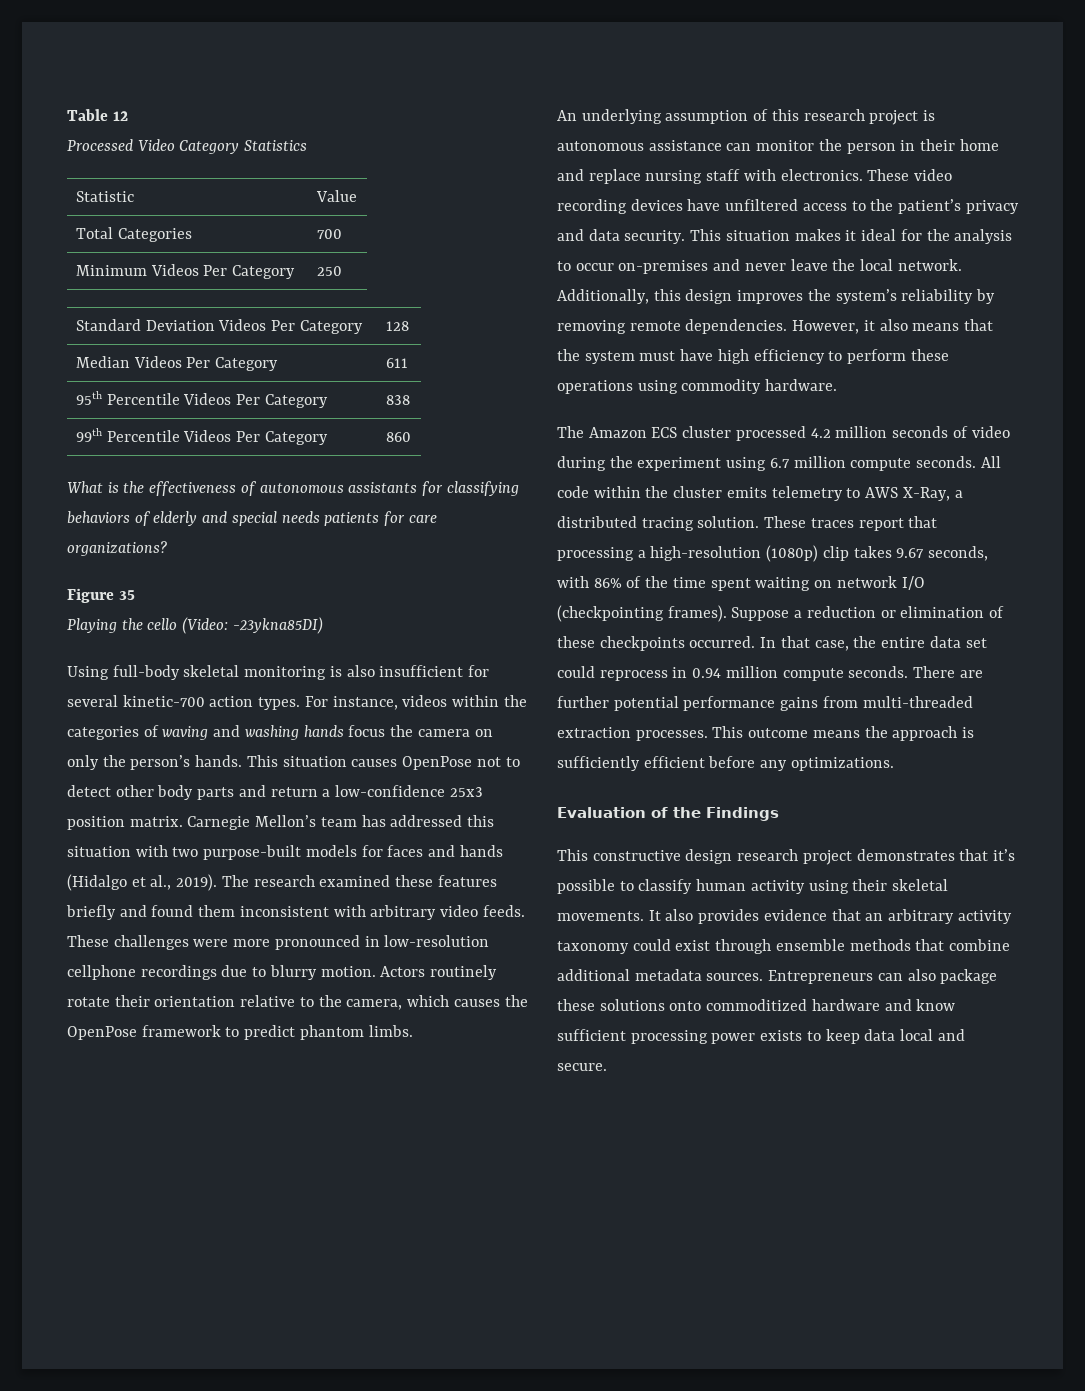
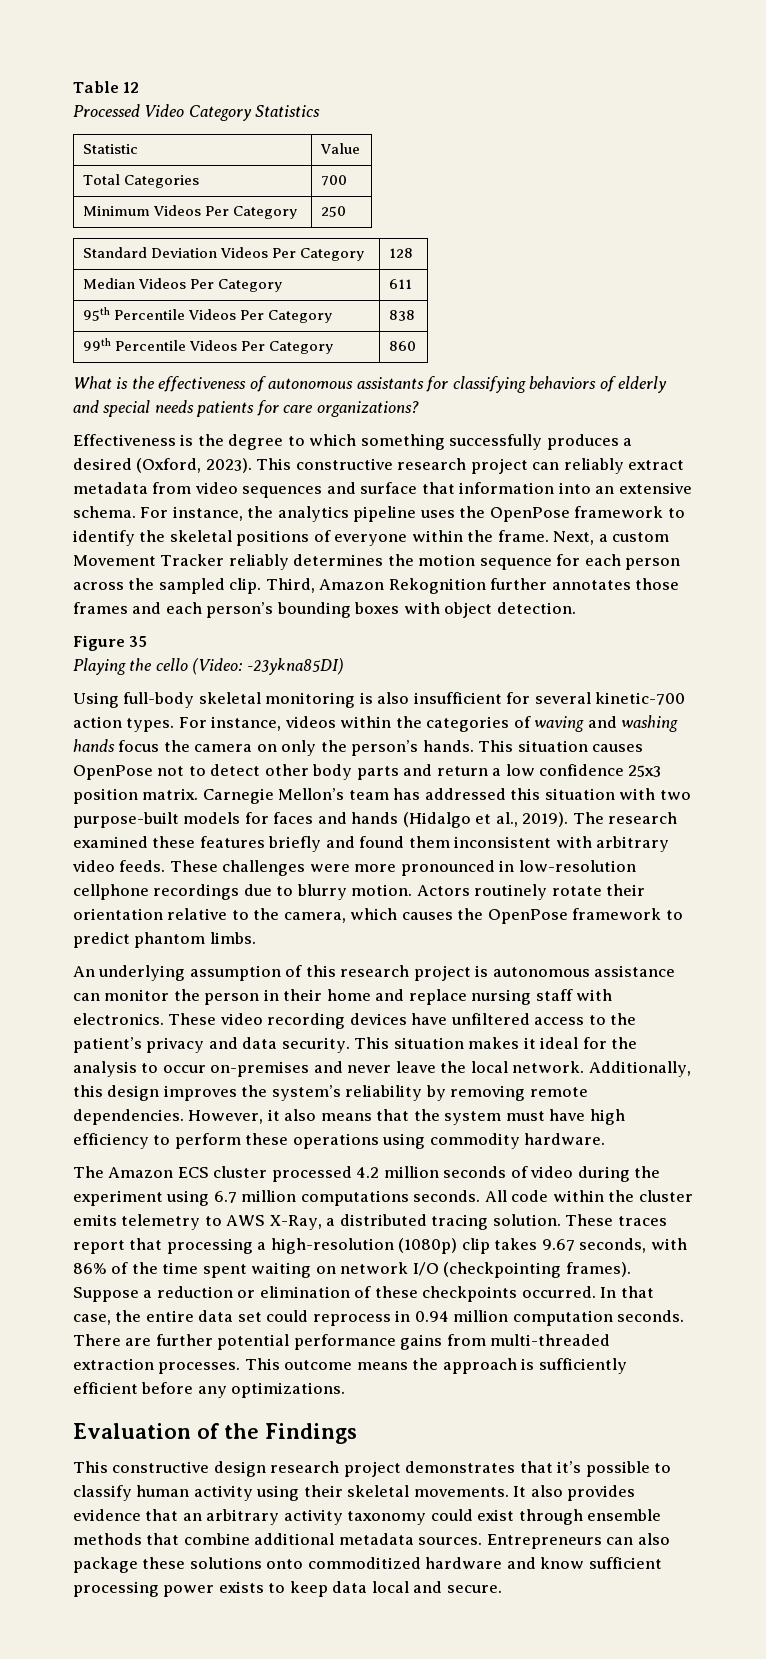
+ Effectiveness is the degree to which something successfully produces a desired (Oxford, 2023). This constructive research project can reliably extract metadata from video sequences and surface that information into an extensive schema. For instance, the analytics pipeline uses the OpenPose framework to identify the skeletal positions of everyone within the frame. Next, a custom Movement Tracker reliably determines the motion sequence for each person across the sampled clip. Third, Amazon Rekognition further annotates those frames and each person’s bounding boxes with object detection.
- This situation causes OpenPose not to detect other body parts and return a low-confidence 25x3 position matrix.
+ This situation causes OpenPose not to detect other body parts and return a low confidence 25x3 position matrix.
- The Amazon ECS cluster processed 4.2 million seconds of video during the experiment using 6.7 million compute seconds.
+ The Amazon ECS cluster processed 4.2 million seconds of video during the experiment using 6.7 million computations seconds.
- In that case, the entire data set could reprocess in 0.94 million compute seconds.
+ In that case, the entire data set could reprocess in 0.94 million computation seconds.

